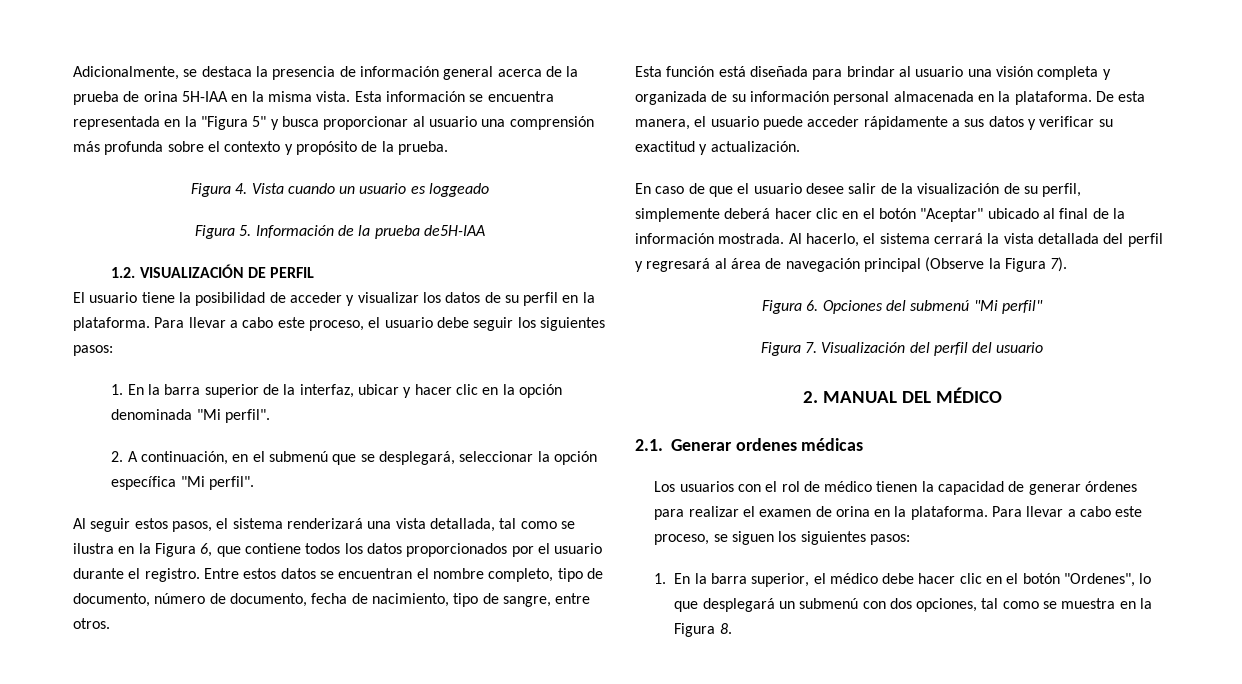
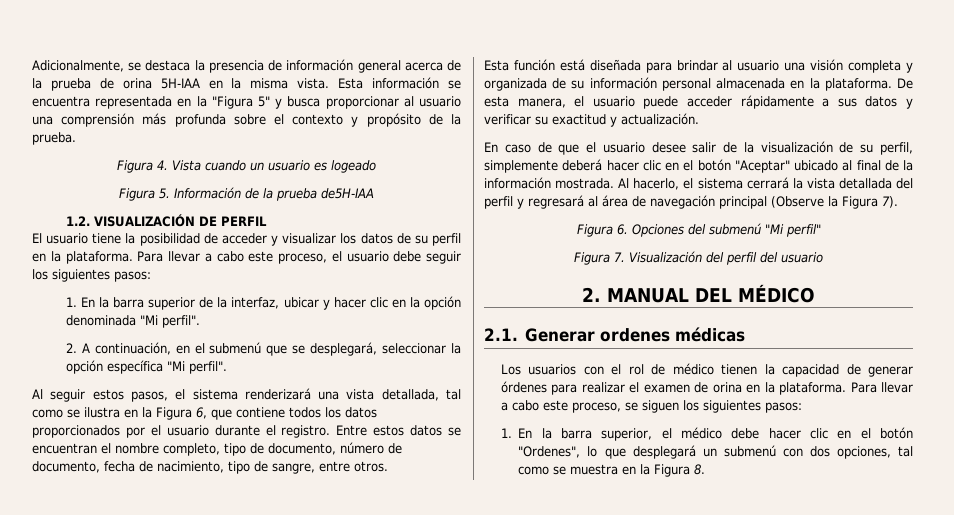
- Figura 4. Vista cuando un usuario es loggeado
+ Figura 4. Vista cuando un usuario es logeado

